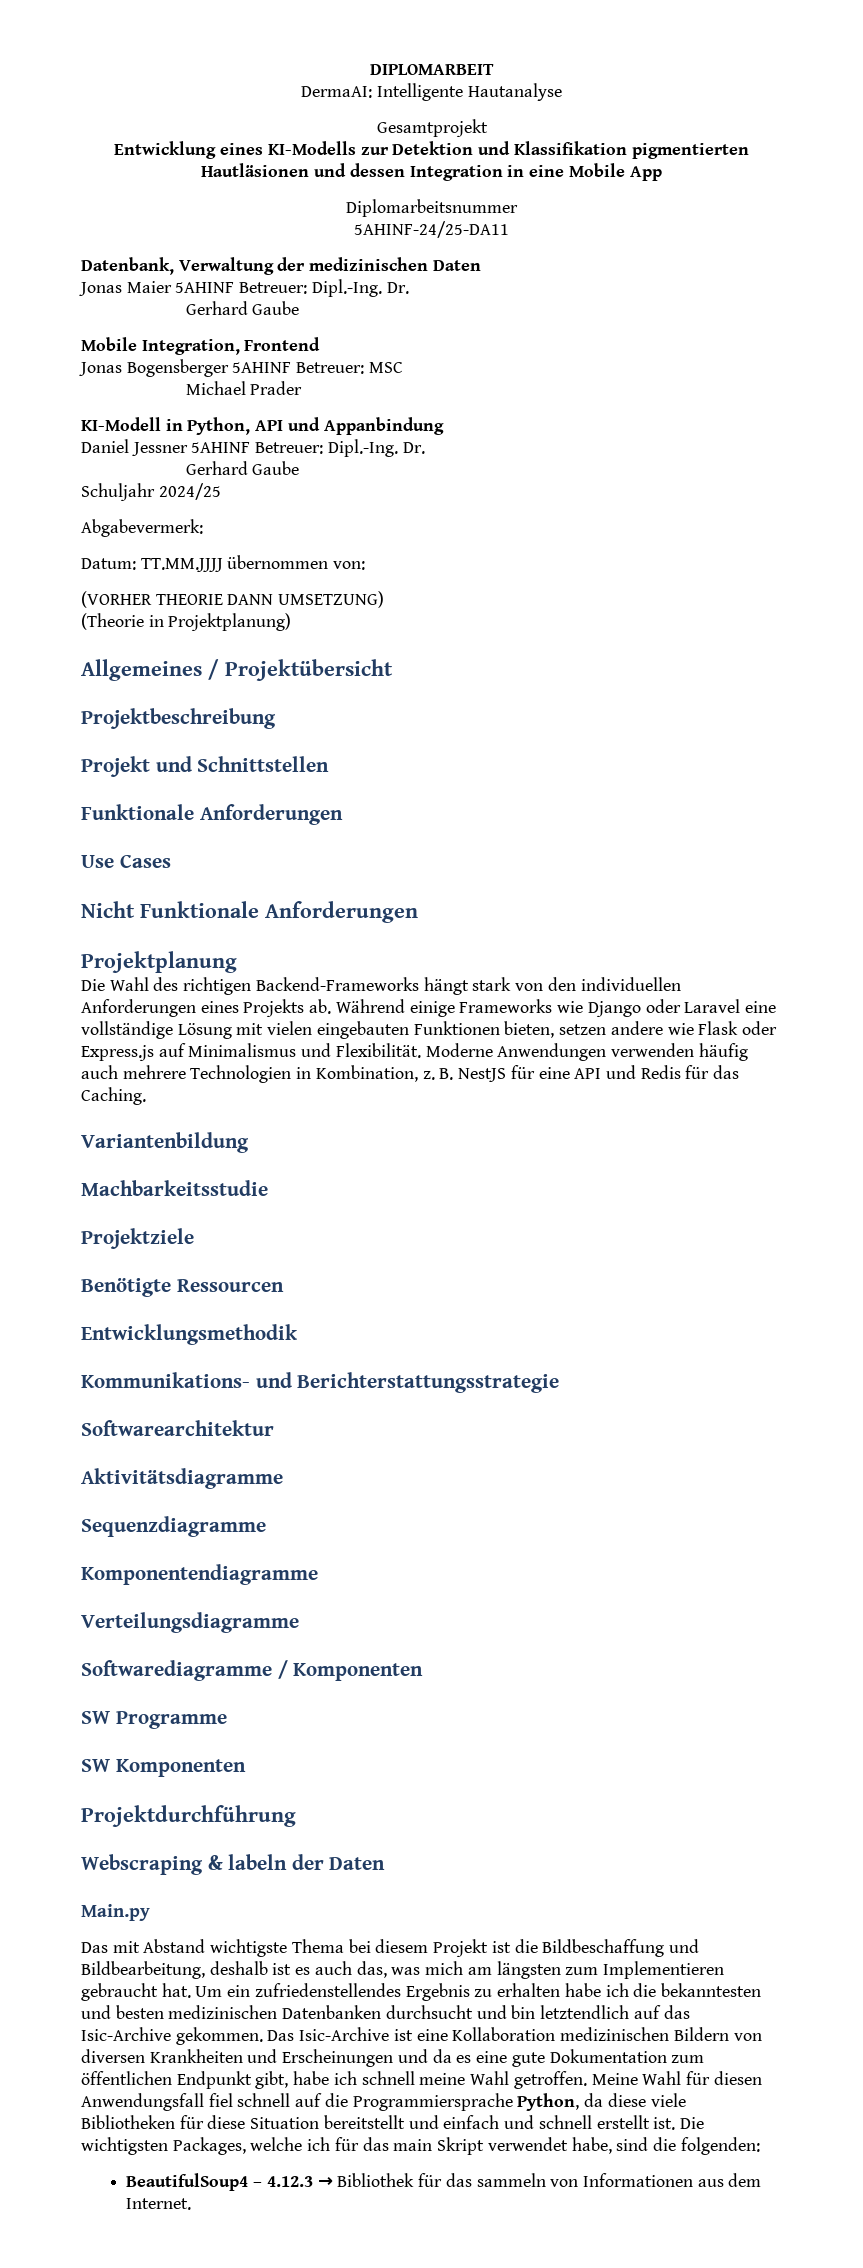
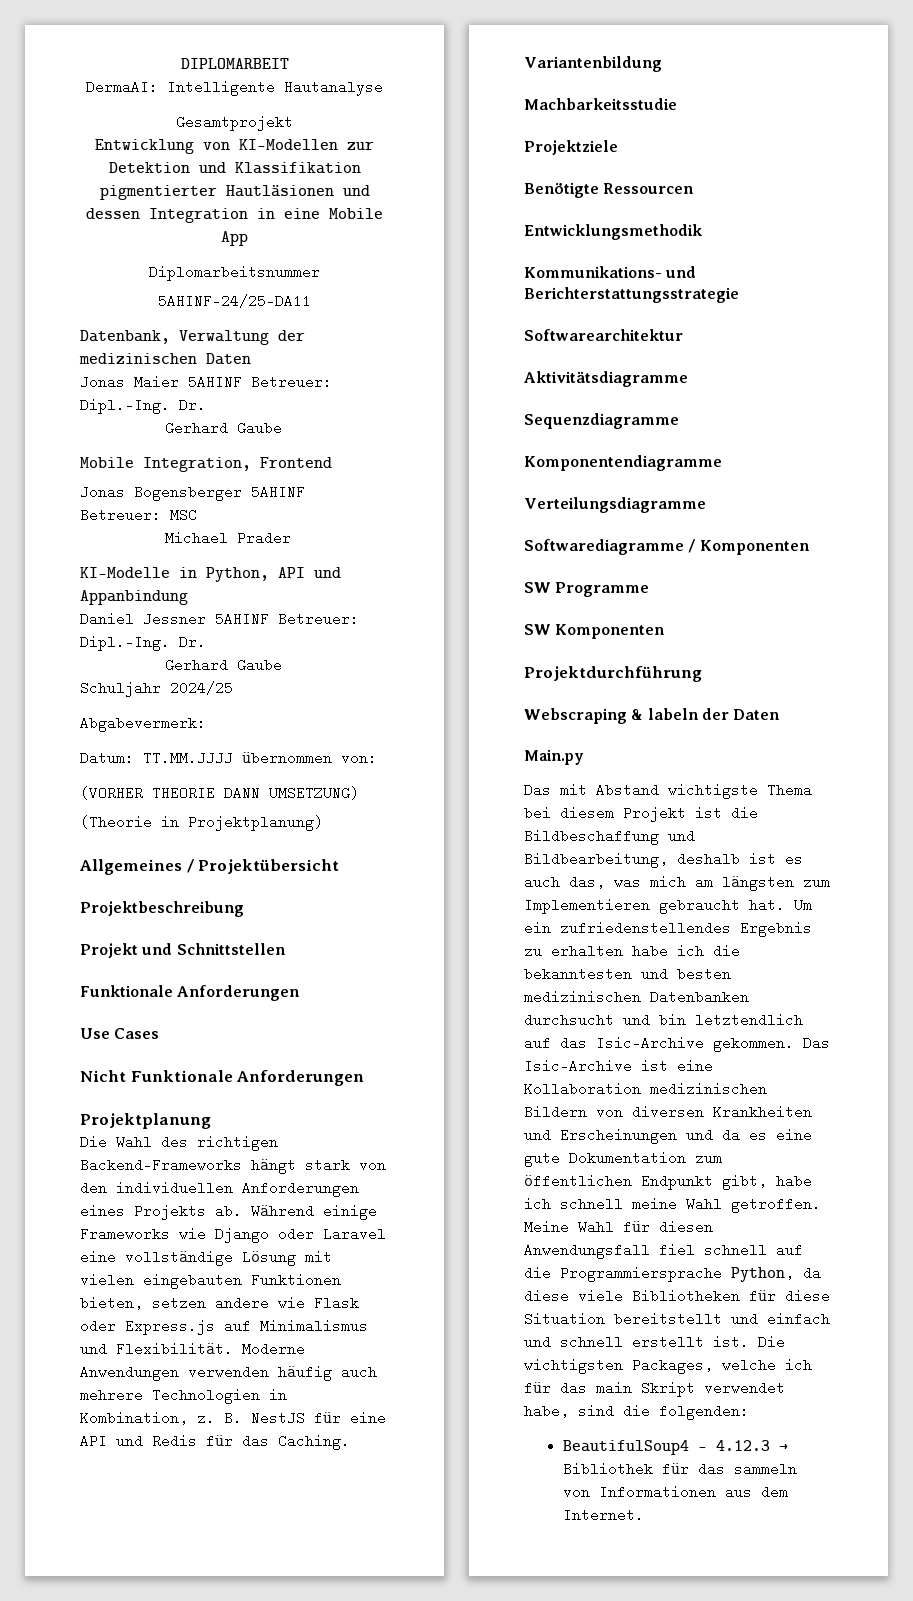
- Entwicklung eines KI-Modells zur Detektion und Klassifikation pigmentierten Hautläsionen und dessen Integration in eine Mobile App
+ Entwicklung von KI-Modellen zur Detektion und Klassifikation pigmentierter Hautläsionen und dessen Integration in eine Mobile App
- KI-Modell in Python, API und Appanbindung
+ KI-Modelle in Python, API und Appanbindung

